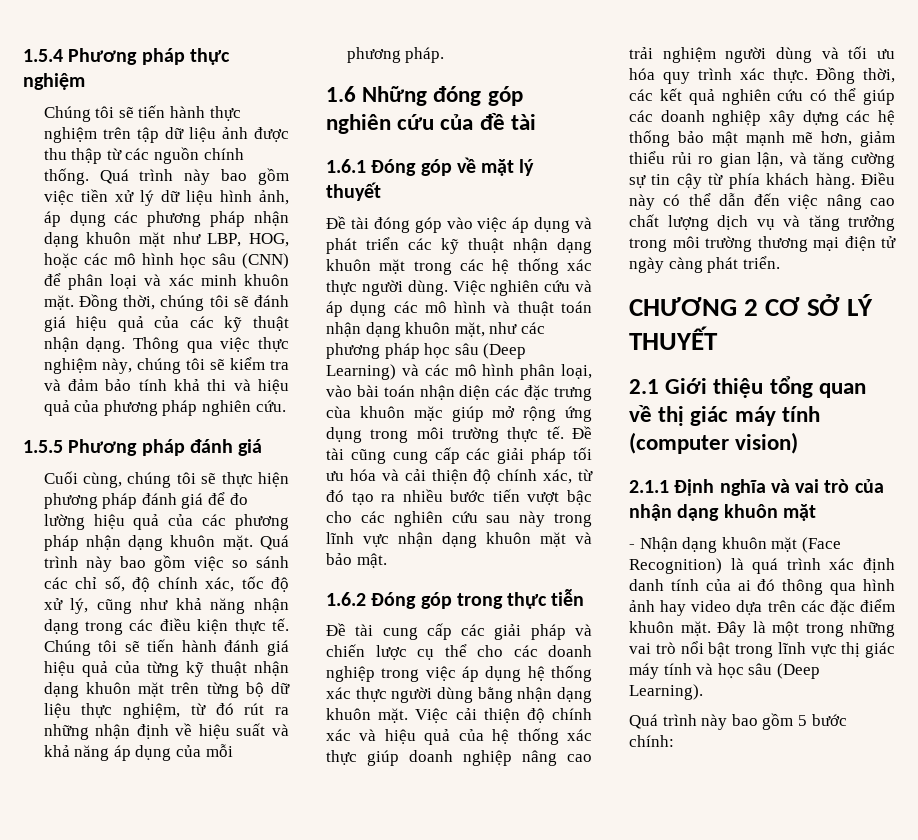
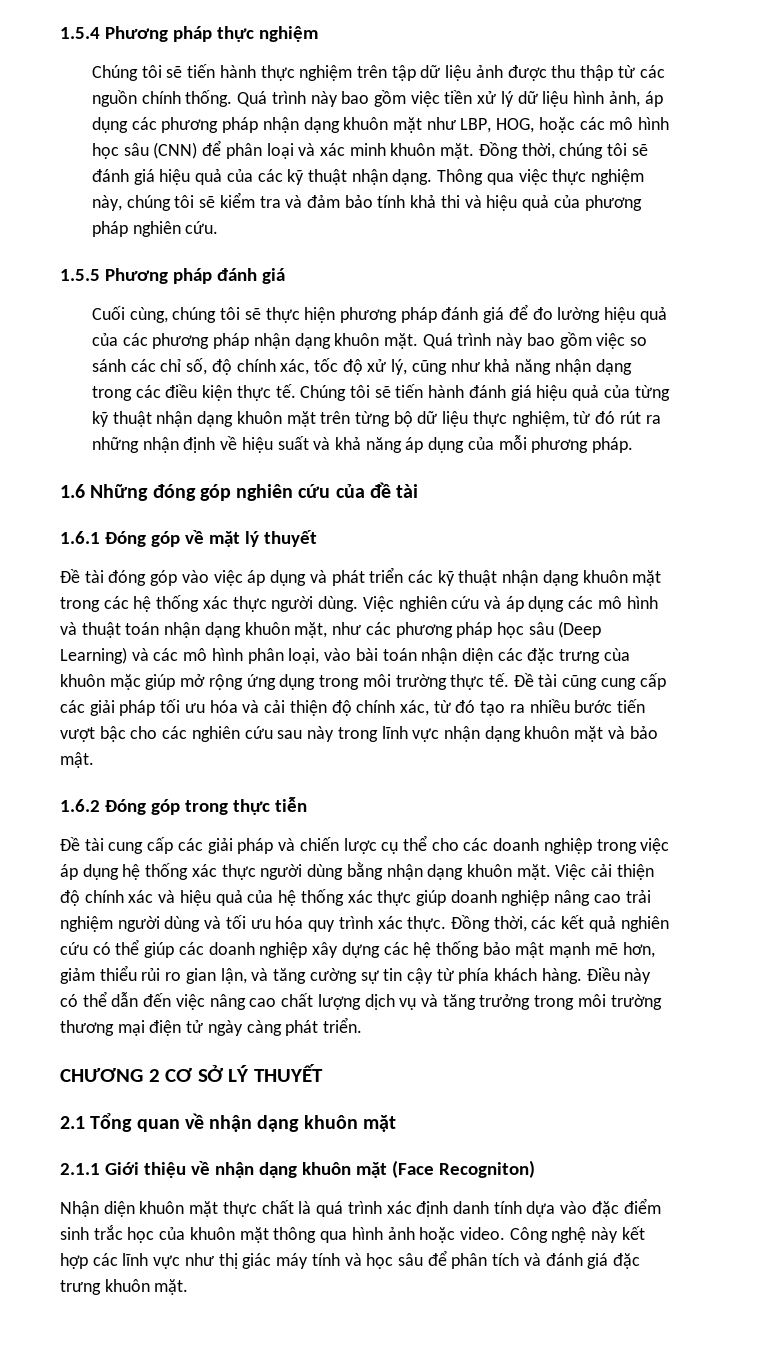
- 2.1 Giới thiệu tổng quan về thị giác máy tính (computer vision)
- 2.1.1 Định nghĩa và vai trò của nhận dạng khuôn mặt
- - Nhận dạng khuôn mặt (Face Recognition) là quá trình xác định danh tính của ai đó thông qua hình ảnh hay video dựa trên các đặc điểm khuôn mặt. Đây là một trong những vai trò nổi bật trong lĩnh vực thị giác máy tính và học sâu (Deep Learning).
- Quá trình này bao gồm 5 bước chính:
+ 2.1 Tổng quan về nhận dạng khuôn mặt
+ 2.1.1 Giới thiệu về nhận dạng khuôn mặt (Face Recogniton)
+ Nhận diện khuôn mặt thực chất là quá trình xác định danh tính dựa vào đặc điểm sinh trắc học của khuôn mặt thông qua hình ảnh hoặc video. Công nghệ này kết hợp các lĩnh vực như thị giác máy tính và học sâu để phân tích và đánh giá đặc trưng khuôn mặt.

